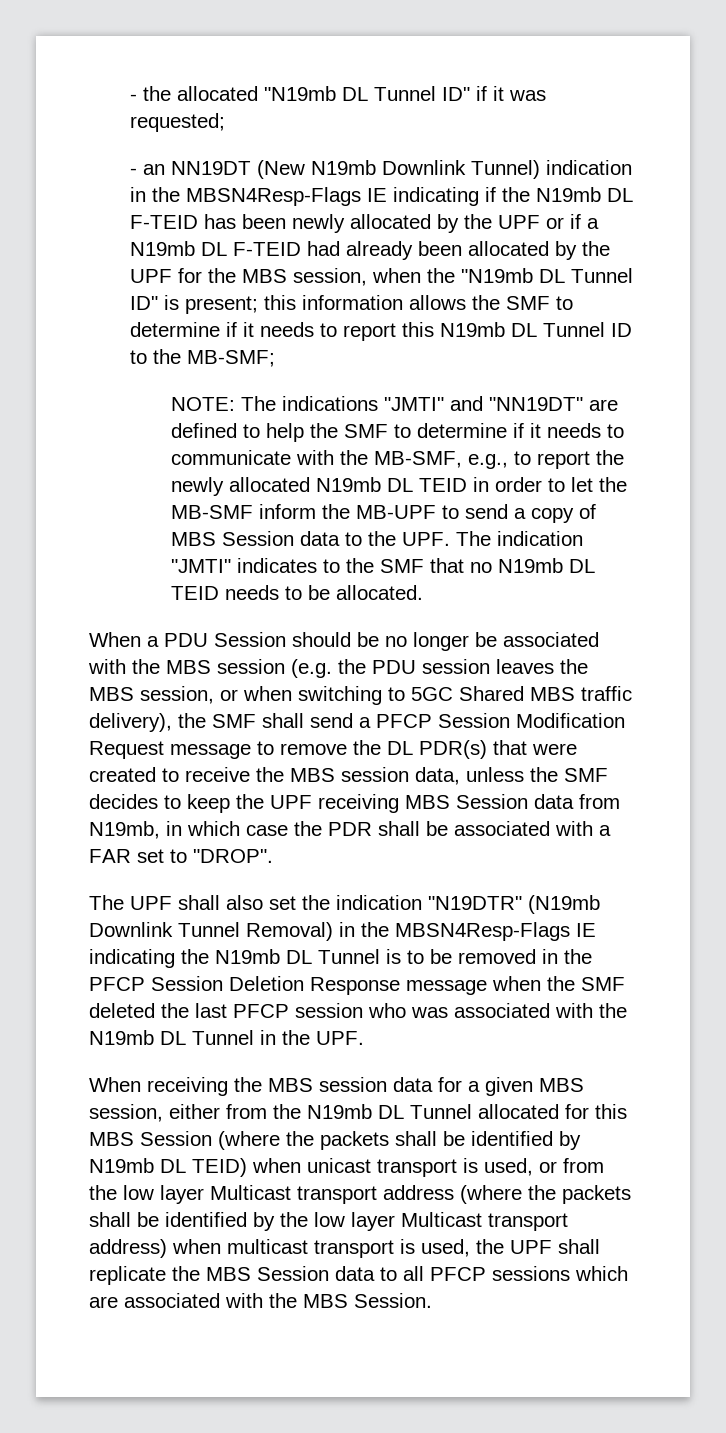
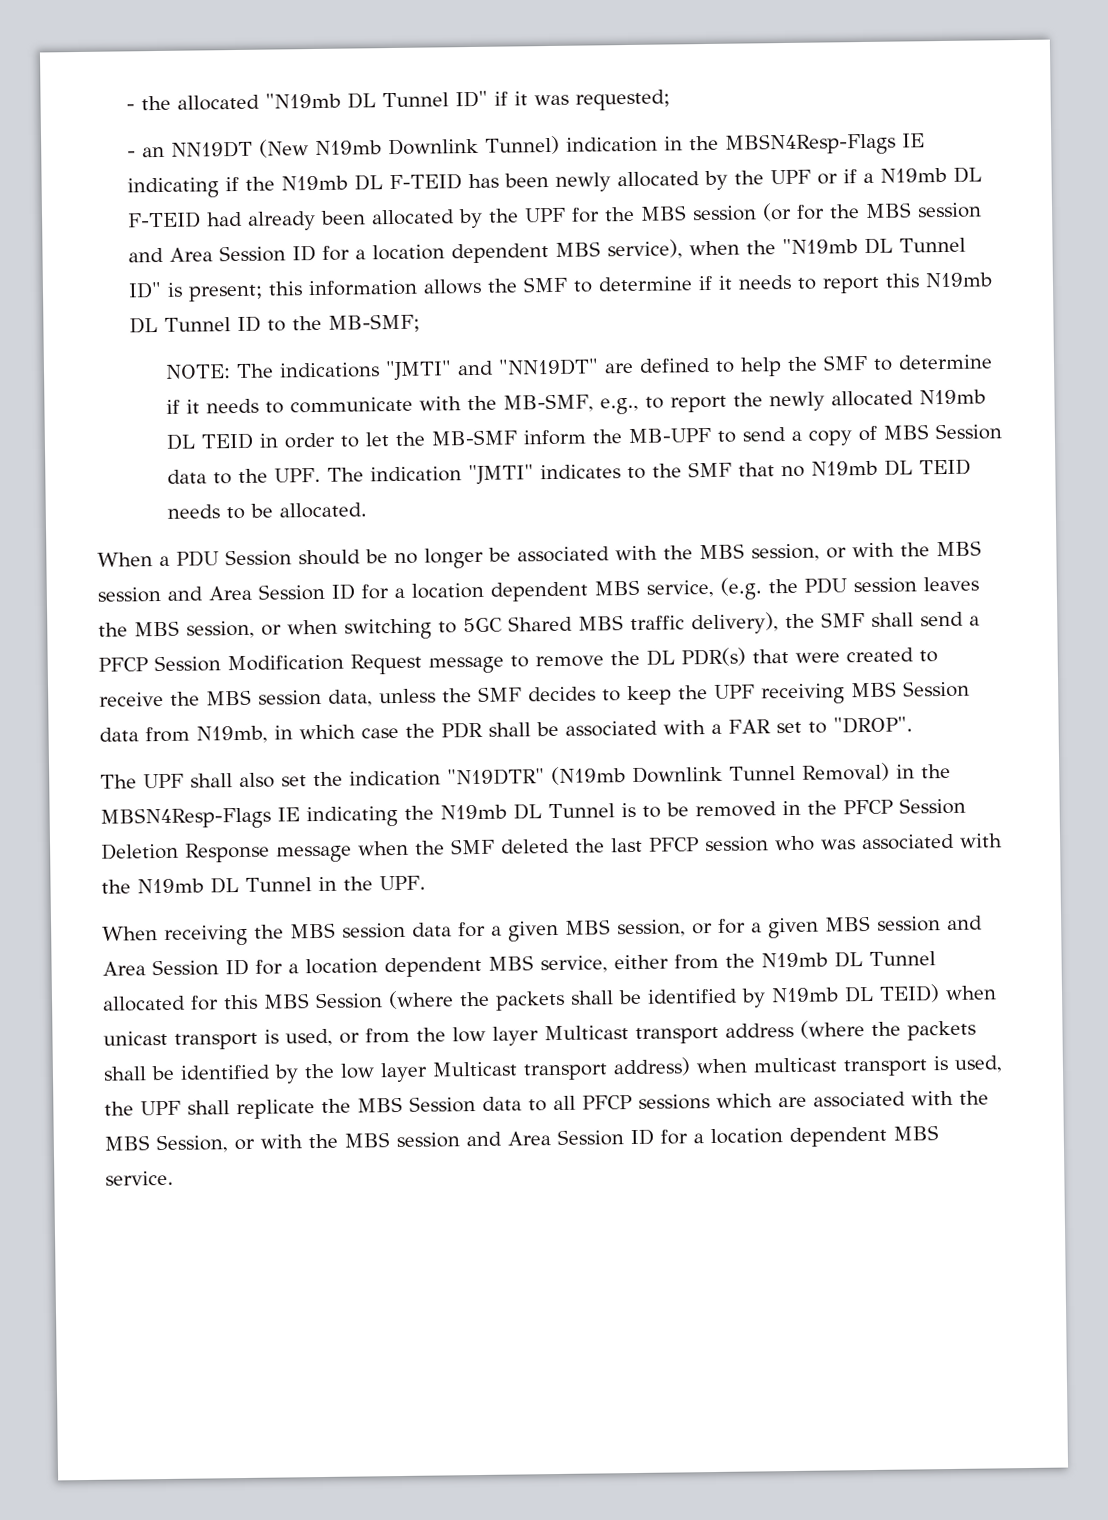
- - an NN19DT (New N19mb Downlink Tunnel) indication in the MBSN4Resp-Flags IE indicating if the N19mb DL F-TEID has been newly allocated by the UPF or if a N19mb DL F-TEID had already been allocated by the UPF for the MBS session, when the "N19mb DL Tunnel ID" is present;
+ - an NN19DT (New N19mb Downlink Tunnel) indication in the MBSN4Resp-Flags IE indicating if the N19mb DL F-TEID has been newly allocated by the UPF or if a N19mb DL F-TEID had already been allocated by the UPF for the MBS session (or for the MBS session and Area Session ID for a location dependent MBS service), when the "N19mb DL Tunnel ID" is present;
- When a PDU Session should be no longer be associated with the MBS session (e.g. the PDU session leaves the MBS session, or when switching to 5GC Shared MBS traffic delivery), the SMF shall send a PFCP Session Modification Request message to remove the DL PDR(s) that were created to receive the MBS session data, unless the SMF decides to keep the UPF receiving MBS Session data from N19mb, in which case the PDR shall be associated with a FAR set to "DROP".
+ When a PDU Session should be no longer be associated with the MBS session, or with the MBS session and Area Session ID for a location dependent MBS service, (e.g. the PDU session leaves the MBS session, or when switching to 5GC Shared MBS traffic delivery), the SMF shall send a PFCP Session Modification Request message to remove the DL PDR(s) that were created to receive the MBS session data, unless the SMF decides to keep the UPF receiving MBS Session data from N19mb, in which case the PDR shall be associated with a FAR set to "DROP".
- When receiving the MBS session data for a given MBS session, either from the N19mb DL Tunnel allocated for this MBS Session (where the packets shall be identified by N19mb DL TEID) when unicast transport is used, or from the low layer Multicast transport address (where the packets shall be identified by the low layer Multicast transport address) when multicast transport is used, the UPF shall replicate the MBS Session data to all PFCP sessions which are associated with the MBS Session.
+ When receiving the MBS session data for a given MBS session, or for a given MBS session and Area Session ID for a location dependent MBS service, either from the N19mb DL Tunnel allocated for this MBS Session (where the packets shall be identified by N19mb DL TEID) when unicast transport is used, or from the low layer Multicast transport address (where the packets shall be identified by the low layer Multicast transport address) when multicast transport is used, the UPF shall replicate the MBS Session data to all PFCP sessions which are associated with the MBS Session, or with the MBS session and Area Session ID for a location dependent MBS service.

